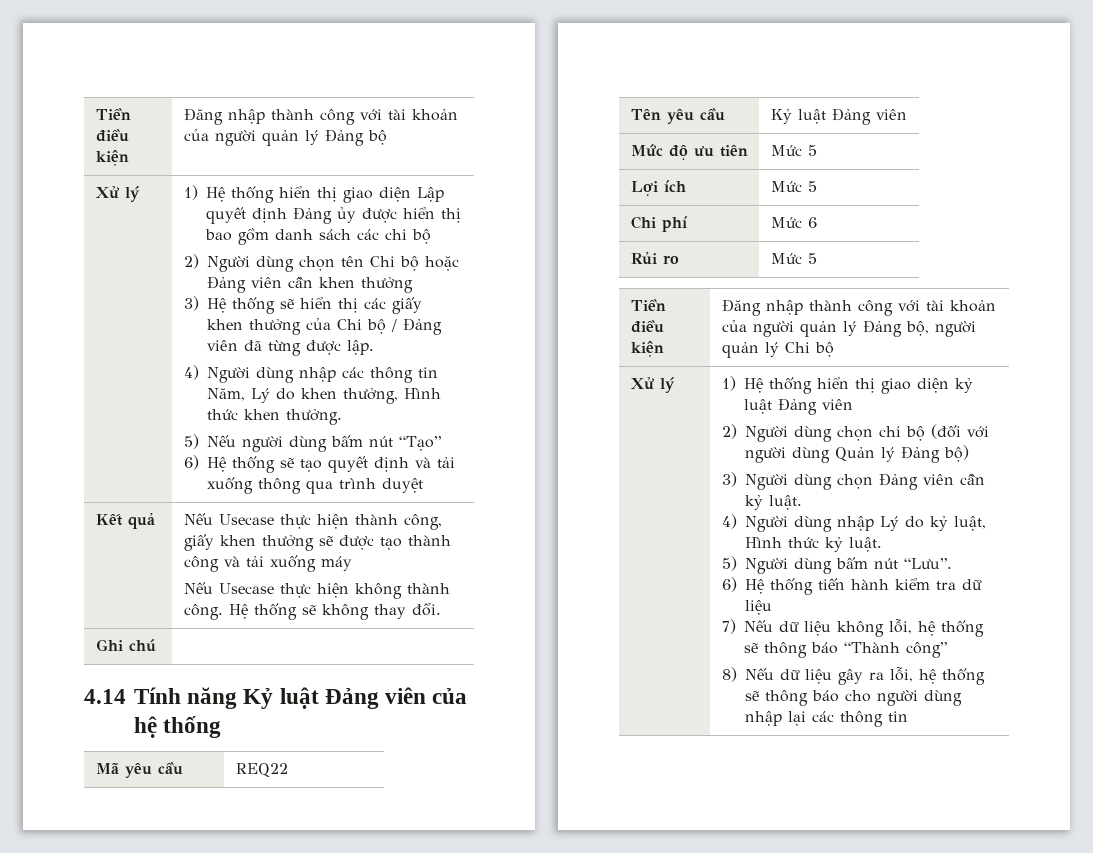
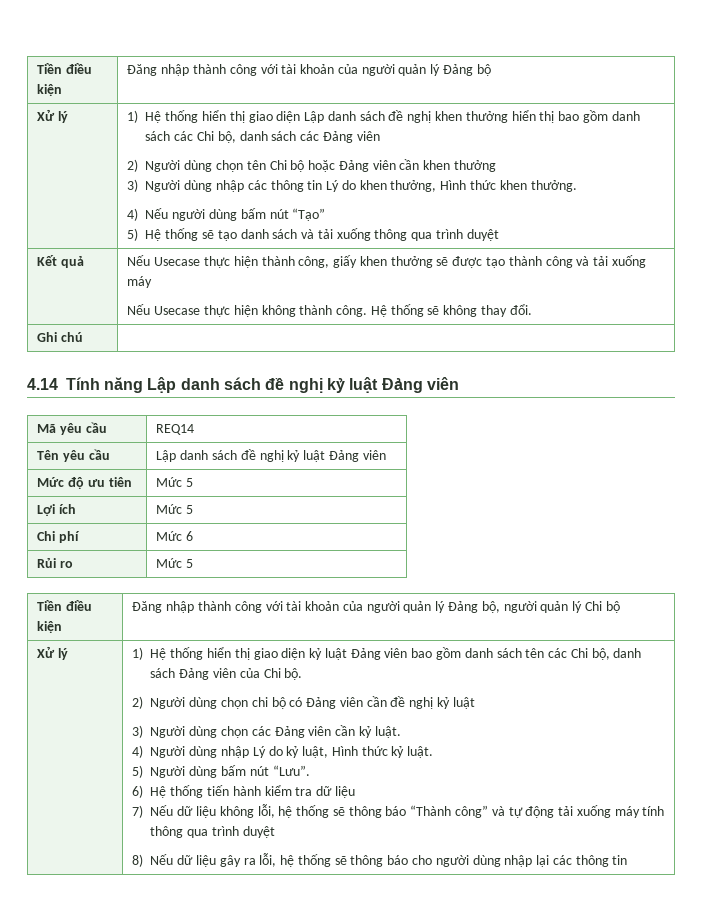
- 1) Hệ thống hiển thị giao diện Lập quyết định Đảng ủy được hiển thị bao gồm danh sách các chi bộ
+ 1) Hệ thống hiển thị giao diện Lập danh sách đề nghị khen thưởng hiển thị bao gồm danh sách các Chi bộ, danh sách các Đảng viên
- 3) Hệ thống sẽ hiển thị các giấy khen thưởng của Chi bộ / Đảng viên đã từng được lập.
- 4) Người dùng nhập các thông tin Năm, Lý do khen thưởng, Hình thức khen thưởng.
+ 3) Người dùng nhập các thông tin Lý do khen thưởng, Hình thức khen thưởng.
- 5) Nếu người dùng bấm nút “Tạo”
+ 4) Nếu người dùng bấm nút “Tạo”
- 6) Hệ thống sẽ tạo quyết định và tải xuống thông qua trình duyệt
+ 5) Hệ thống sẽ tạo danh sách và tải xuống thông qua trình duyệt
- 4.14 Tính năng Kỷ luật Đảng viên của hệ thống
+ 4.14 Tính năng Lập danh sách đề nghị kỷ luật Đảng viên
- Mã yêu cầu | REQ22
+ Mã yêu cầu | REQ14
- Tên yêu cầu | Kỷ luật Đảng viên
+ Tên yêu cầu | Lập danh sách đề nghị kỷ luật Đảng viên
- 1) Hệ thống hiển thị giao diện kỷ luật Đảng viên
+ 1) Hệ thống hiển thị giao diện kỷ luật Đảng viên bao gồm danh sách tên các Chi bộ, danh sách Đảng viên của Chi bộ.
- 2) Người dùng chọn chi bộ (đối với người dùng Quản lý Đảng bộ)
+ 2) Người dùng chọn chi bộ có Đảng viên cần đề nghị kỷ luật
- 3) Người dùng chọn Đảng viên cần kỷ luật.
+ 3) Người dùng chọn các Đảng viên cần kỷ luật.
- 7) Nếu dữ liệu không lỗi, hệ thống sẽ thông báo “Thành công”
+ 7) Nếu dữ liệu không lỗi, hệ thống sẽ thông báo “Thành công” và tự động tải xuống máy tính thông qua trình duyệt

